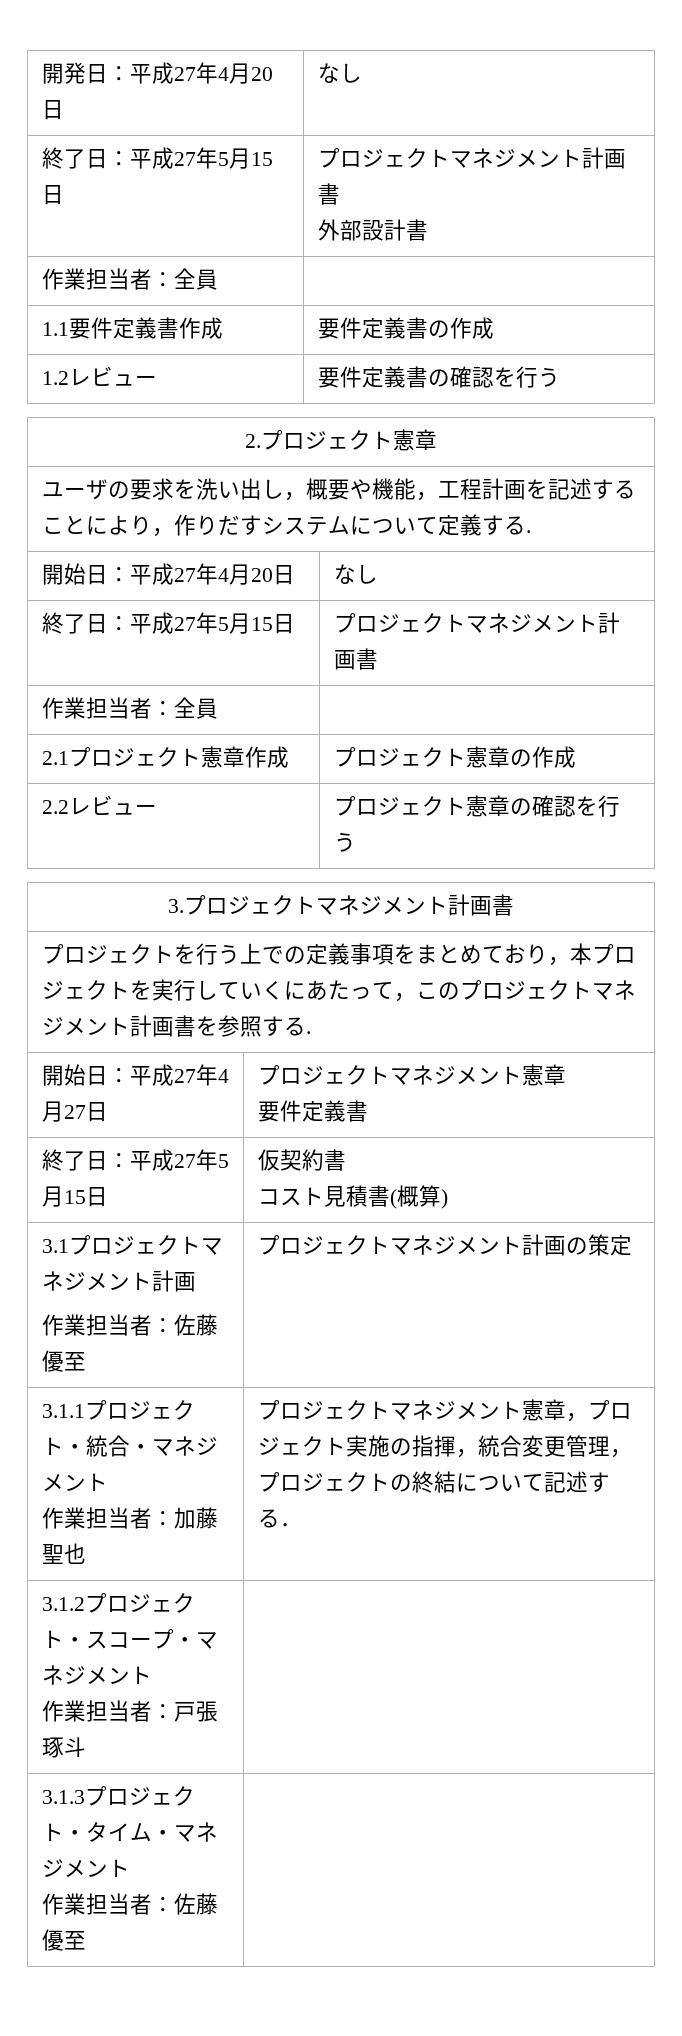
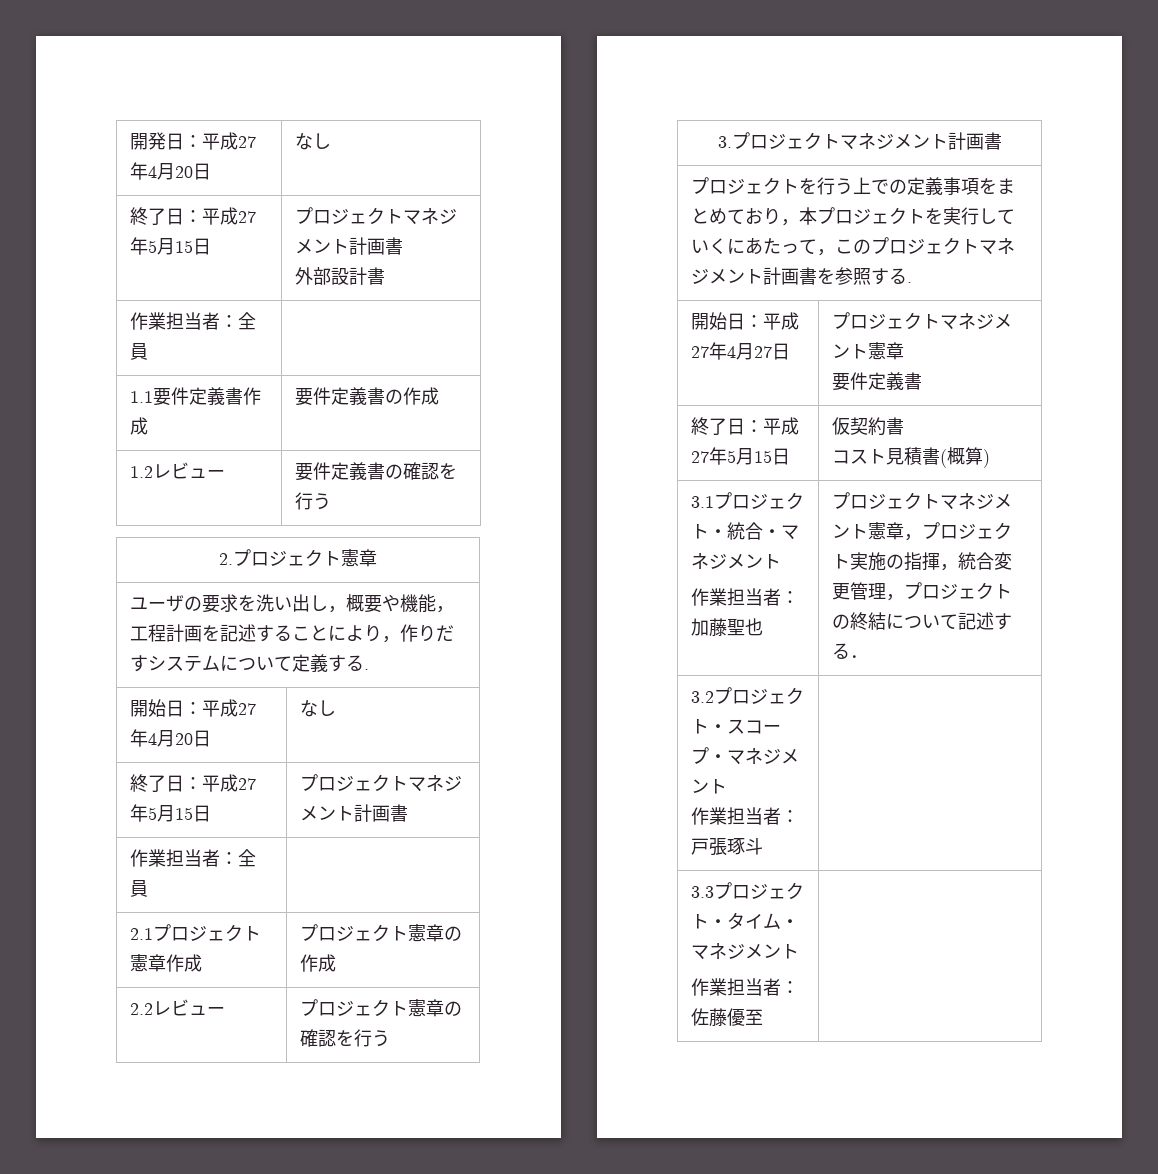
- 3.1プロジェクトマネジメント計画
- 作業担当者：佐藤優至 | プロジェクトマネジメント計画の策定
- 3.1.1プロジェクト・統合・マネジメント
+ 3.1プロジェクト・統合・マネジメント
- 3.1.2プロジェクト・スコープ・マネジメント
+ 3.2プロジェクト・スコープ・マネジメント
- 3.1.3プロジェクト・タイム・マネジメント
+ 3.3プロジェクト・タイム・マネジメント

